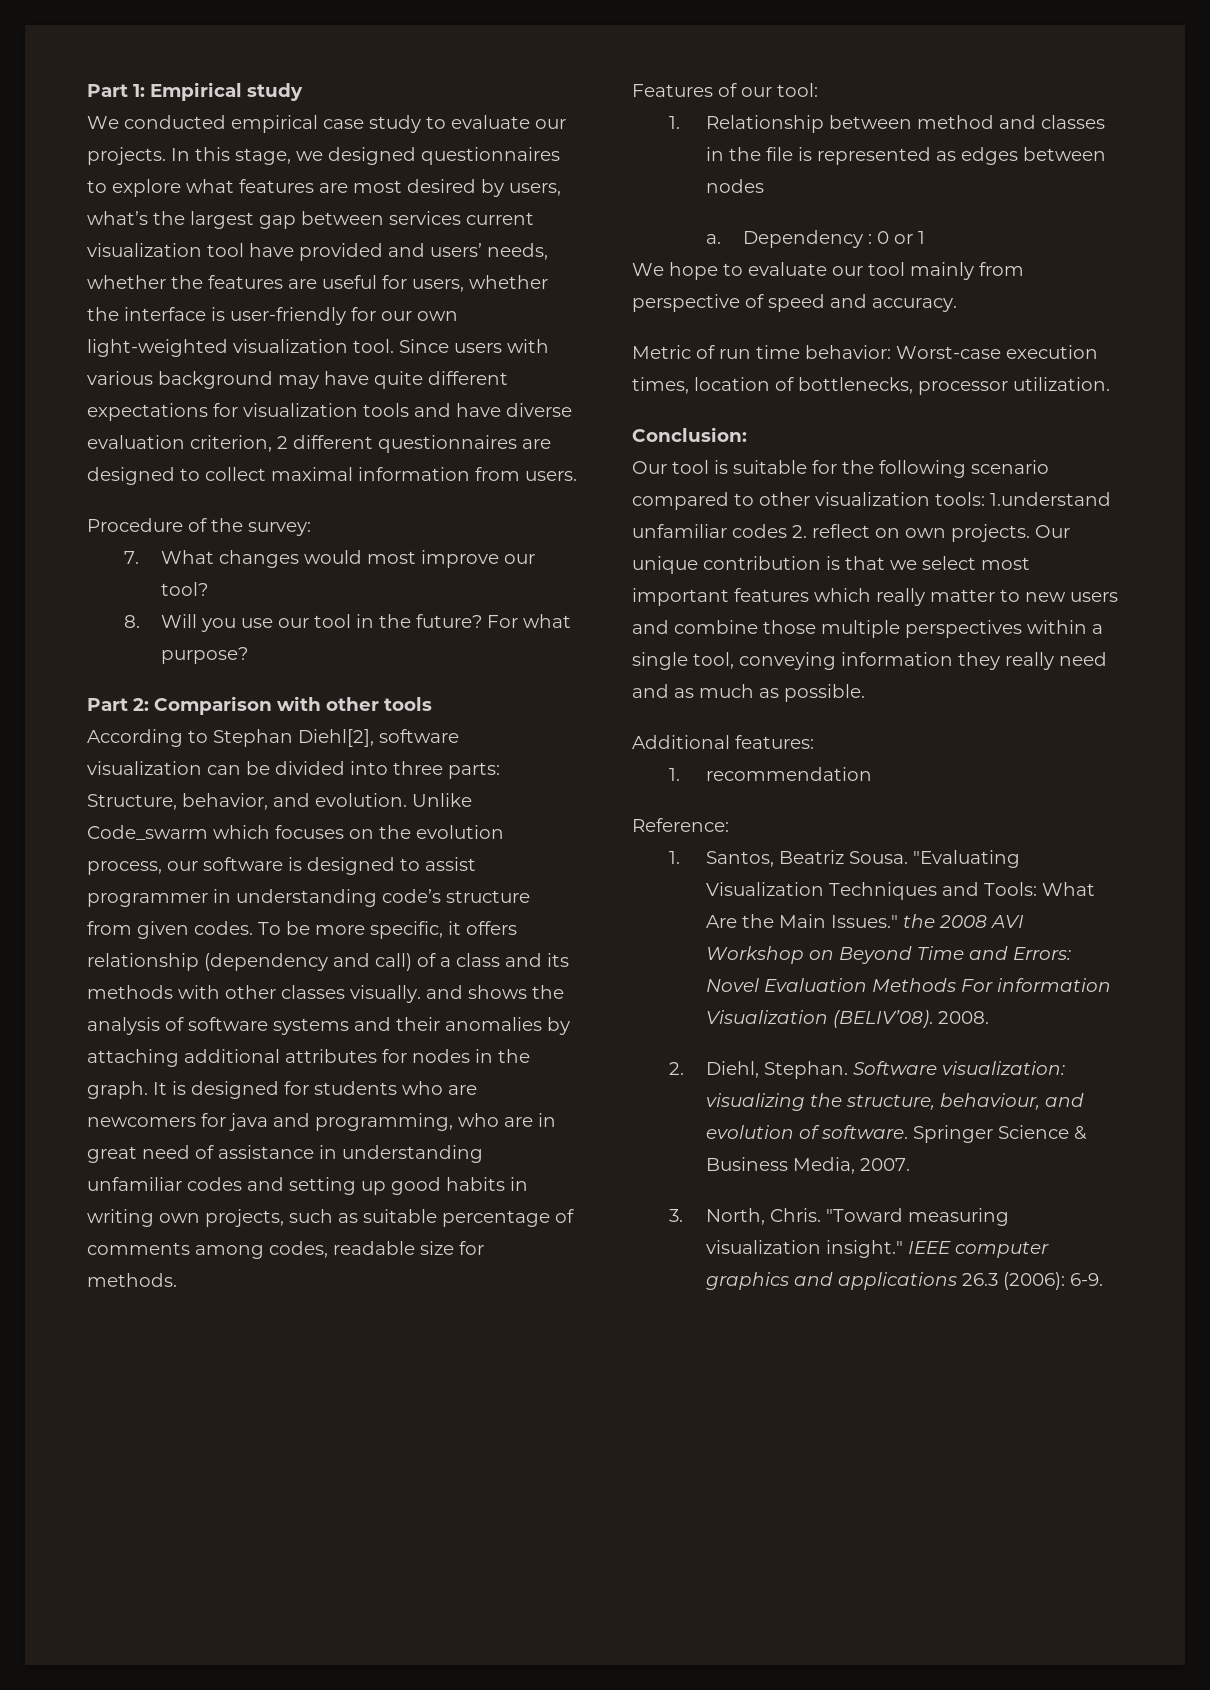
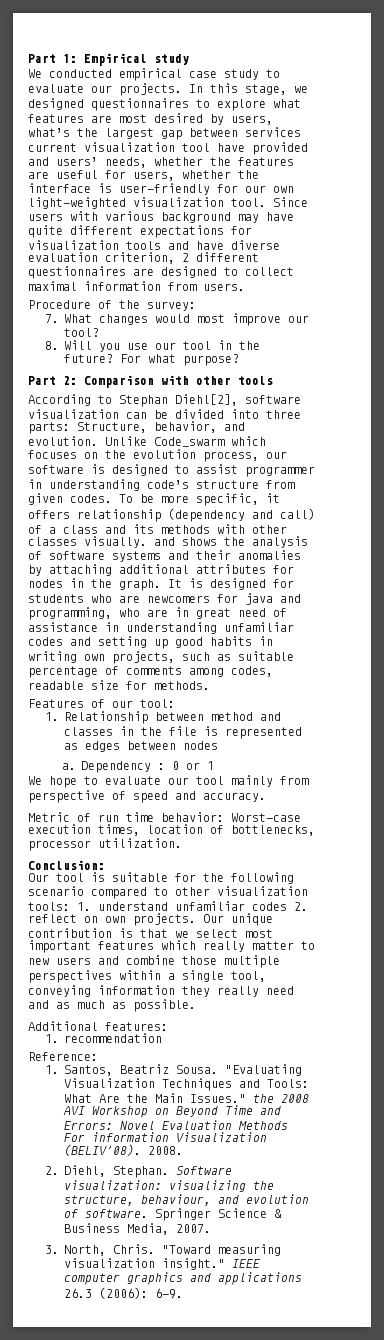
- Our tool is suitable for the following scenario compared to other visualization tools: 1.understand unfamiliar codes 2. reflect on own projects.
+ Our tool is suitable for the following scenario compared to other visualization tools: 1. understand unfamiliar codes 2. reflect on own projects.

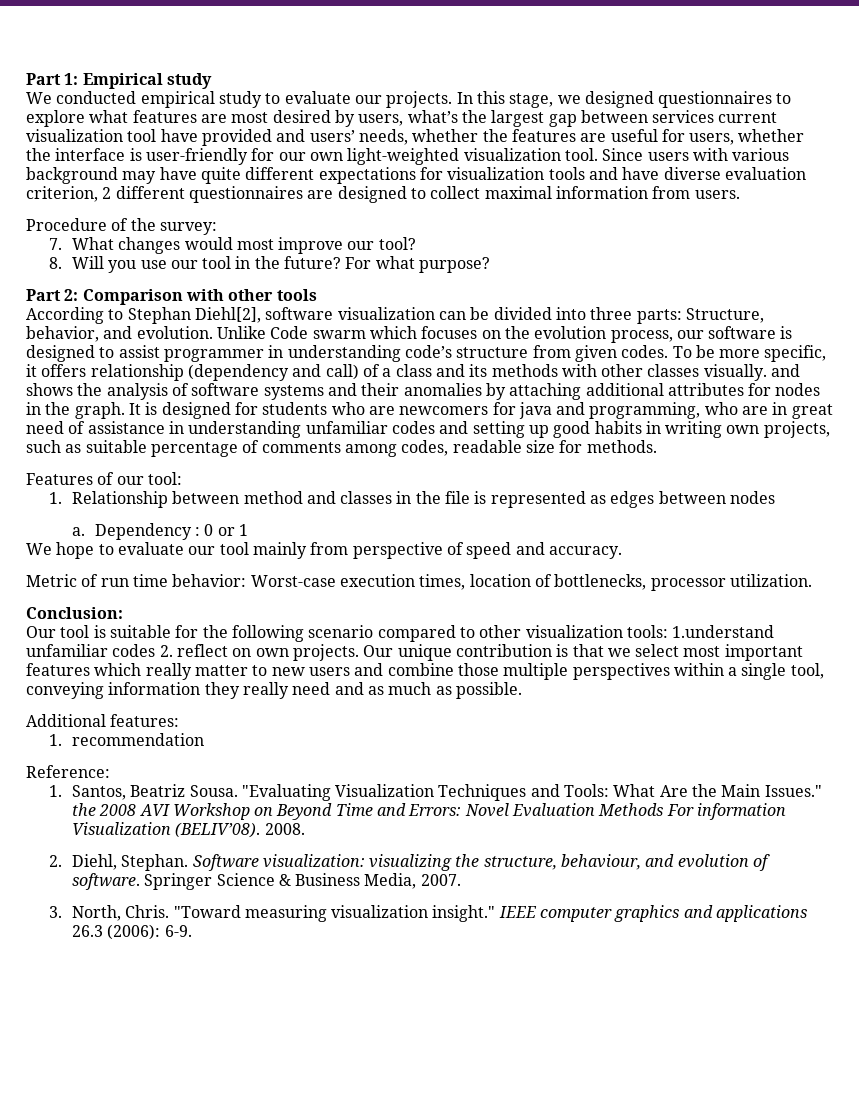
- We conducted empirical case study to evaluate our projects.
+ We conducted empirical study to evaluate our projects.
- Unlike Code_swarm which focuses on the evolution process, our software is designed to assist programmer in understanding code’s structure from given codes.
+ Unlike Code swarm which focuses on the evolution process, our software is designed to assist programmer in understanding code’s structure from given codes.
- Our tool is suitable for the following scenario compared to other visualization tools: 1. understand unfamiliar codes 2. reflect on own projects.
+ Our tool is suitable for the following scenario compared to other visualization tools: 1.understand unfamiliar codes 2. reflect on own projects.

